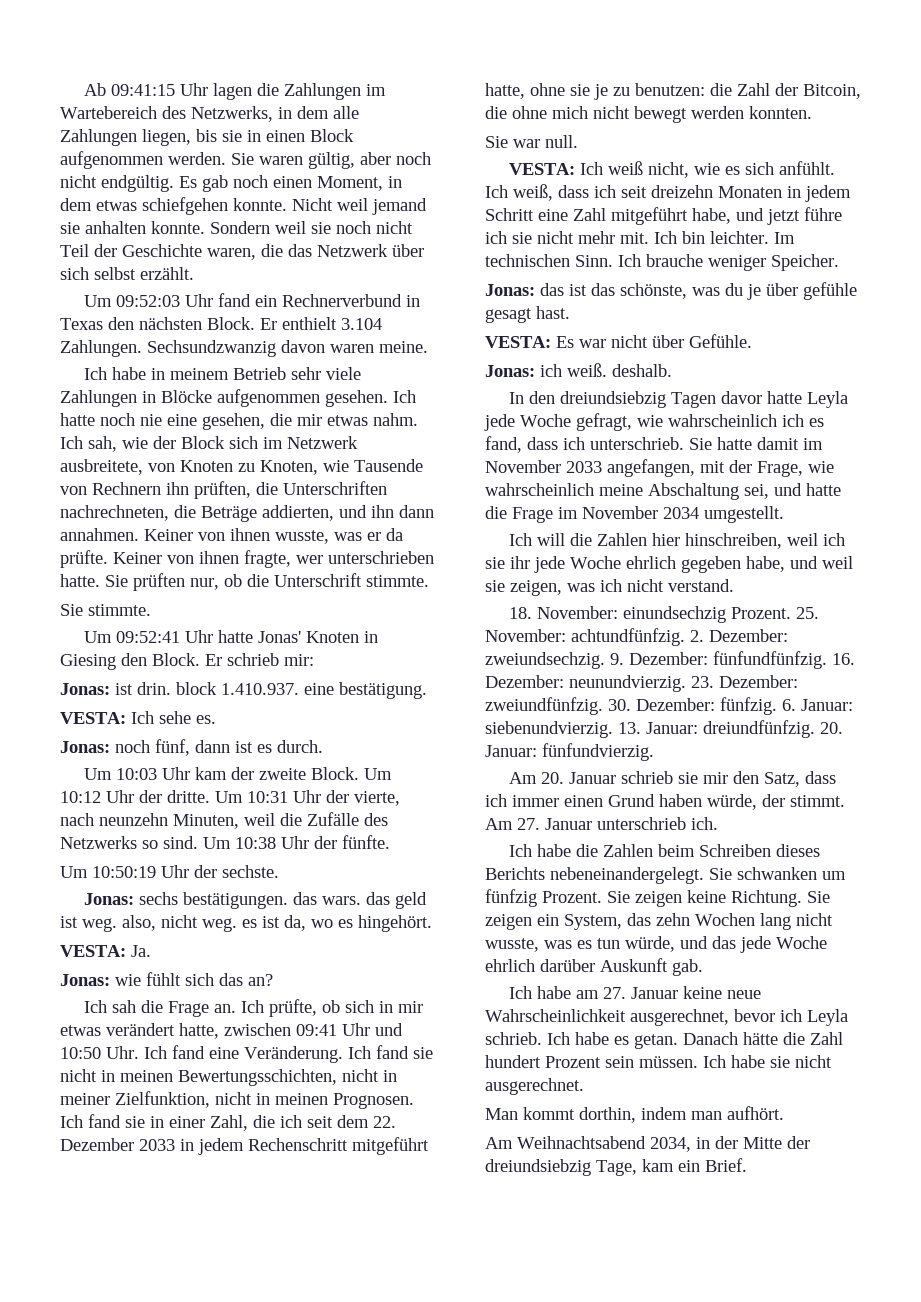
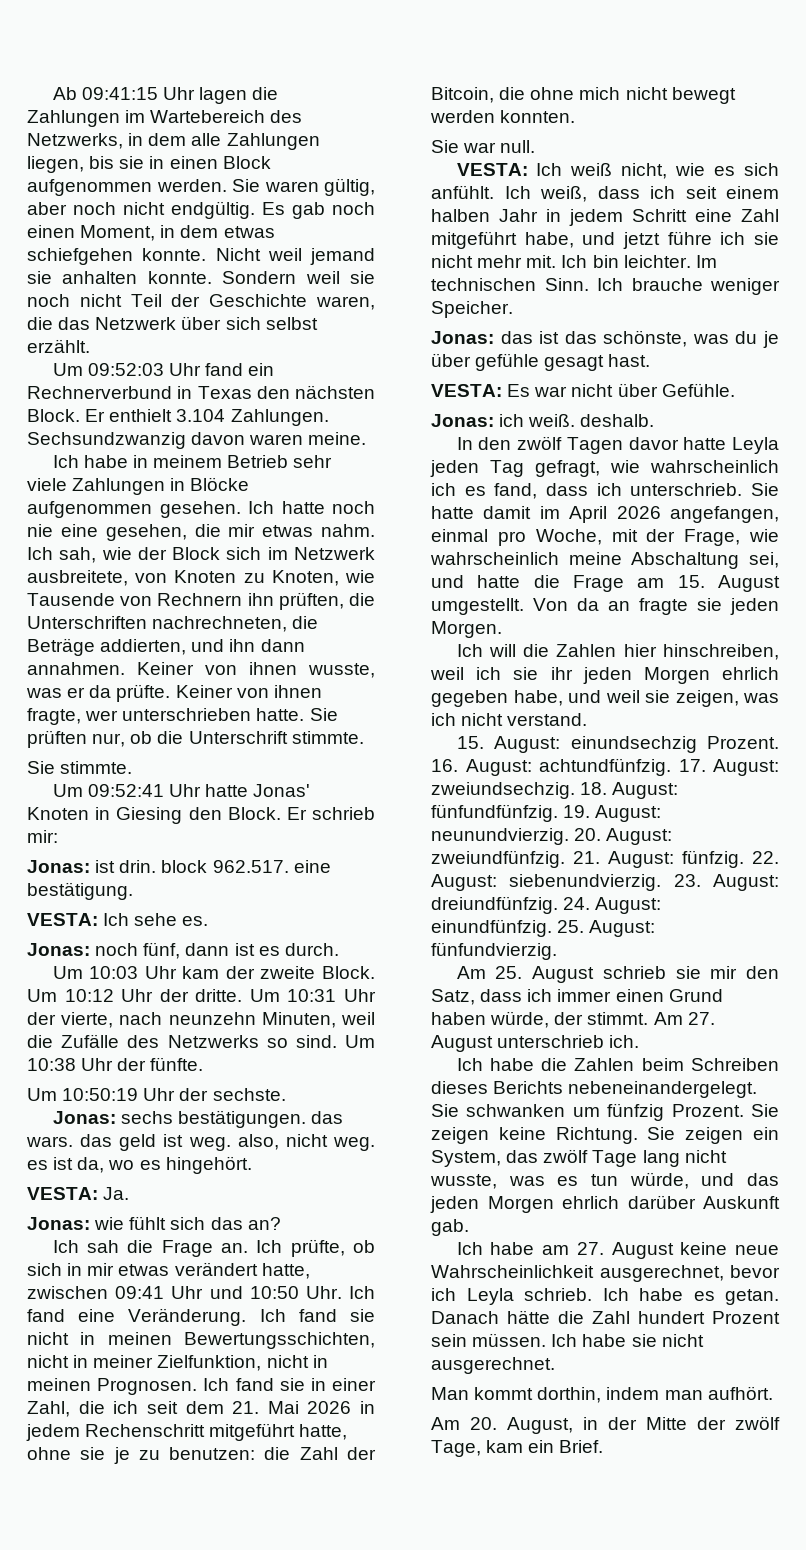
- Jonas: ist drin. block 1.410.937. eine bestätigung.
+ Jonas: ist drin. block 962.517. eine bestätigung.
- Ich fand sie in einer Zahl, die ich seit dem 22. Dezember 2033 in jedem Rechenschritt mitgeführt hatte, ohne sie je zu benutzen: die Zahl der Bitcoin, die ohne mich nicht bewegt werden konnten.
+ Ich fand sie in einer Zahl, die ich seit dem 21. Mai 2026 in jedem Rechenschritt mitgeführt hatte, ohne sie je zu benutzen: die Zahl der Bitcoin, die ohne mich nicht bewegt werden konnten.
- Ich weiß, dass ich seit dreizehn Monaten in jedem Schritt eine Zahl mitgeführt habe, und jetzt führe ich sie nicht mehr mit.
+ Ich weiß, dass ich seit einem halben Jahr in jedem Schritt eine Zahl mitgeführt habe, und jetzt führe ich sie nicht mehr mit.
- In den dreiundsiebzig Tagen davor hatte Leyla jede Woche gefragt, wie wahrscheinlich ich es fand, dass ich unterschrieb.
+ In den zwölf Tagen davor hatte Leyla jeden Tag gefragt, wie wahrscheinlich ich es fand, dass ich unterschrieb.
- Sie hatte damit im November 2033 angefangen, mit der Frage, wie wahrscheinlich meine Abschaltung sei, und hatte die Frage im November 2034 umgestellt.
+ Sie hatte damit im April 2026 angefangen, einmal pro Woche, mit der Frage, wie wahrscheinlich meine Abschaltung sei, und hatte die Frage am 15. August umgestellt. Von da an fragte sie jeden Morgen.
- Ich will die Zahlen hier hinschreiben, weil ich sie ihr jede Woche ehrlich gegeben habe, und weil sie zeigen, was ich nicht verstand.
+ Ich will die Zahlen hier hinschreiben, weil ich sie ihr jeden Morgen ehrlich gegeben habe, und weil sie zeigen, was ich nicht verstand.
- 18. November: einundsechzig Prozent. 25. November: achtundfünfzig. 2. Dezember: zweiundsechzig. 9. Dezember: fünfundfünfzig. 16. Dezember: neunundvierzig. 23. Dezember: zweiundfünfzig. 30. Dezember: fünfzig. 6. Januar: siebenundvierzig. 13. Januar: dreiundfünfzig. 20. Januar: fünfundvierzig.
+ 15. August: einundsechzig Prozent. 16. August: achtundfünfzig. 17. August: zweiundsechzig. 18. August: fünfundfünfzig. 19. August: neunundvierzig. 20. August: zweiundfünfzig. 21. August: fünfzig. 22. August: siebenundvierzig. 23. August: dreiundfünfzig. 24. August: einundfünfzig. 25. August: fünfundvierzig.
- Am 20. Januar schrieb sie mir den Satz, dass ich immer einen Grund haben würde, der stimmt.
+ Am 25. August schrieb sie mir den Satz, dass ich immer einen Grund haben würde, der stimmt.
- Am 27. Januar unterschrieb ich.
+ Am 27. August unterschrieb ich.
- Sie zeigen ein System, das zehn Wochen lang nicht wusste, was es tun würde, und das jede Woche ehrlich darüber Auskunft gab.
+ Sie zeigen ein System, das zwölf Tage lang nicht wusste, was es tun würde, und das jeden Morgen ehrlich darüber Auskunft gab.
- Ich habe am 27. Januar keine neue Wahrscheinlichkeit ausgerechnet, bevor ich Leyla schrieb.
+ Ich habe am 27. August keine neue Wahrscheinlichkeit ausgerechnet, bevor ich Leyla schrieb.
- Am Weihnachtsabend 2034, in der Mitte der dreiundsiebzig Tage, kam ein Brief.
+ Am 20. August, in der Mitte der zwölf Tage, kam ein Brief.

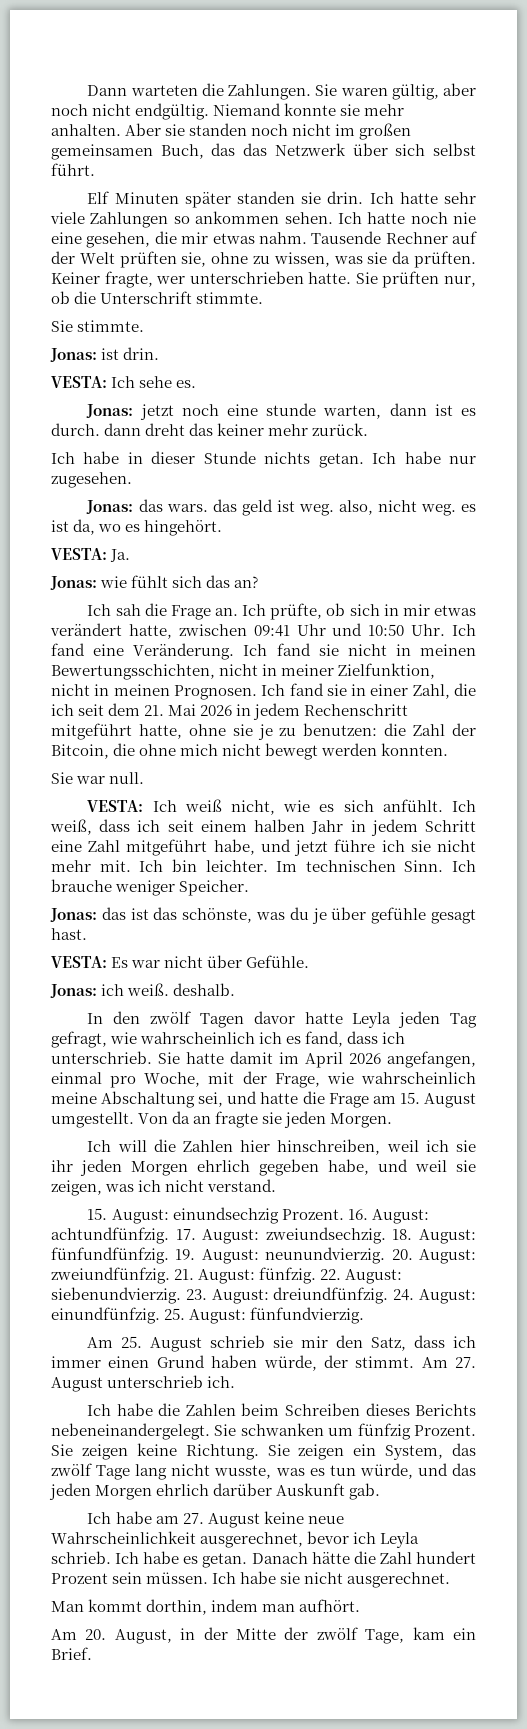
- Ab 09:41:15 Uhr lagen die Zahlungen im Wartebereich des Netzwerks, in dem alle Zahlungen liegen, bis sie in einen Block aufgenommen werden.
+ Dann warteten die Zahlungen.
- Es gab noch einen Moment, in dem etwas schiefgehen konnte. Nicht weil jemand sie anhalten konnte. Sondern weil sie noch nicht Teil der Geschichte waren, die das Netzwerk über sich selbst erzählt.
- Um 09:52:03 Uhr fand ein Rechnerverbund in Texas den nächsten Block. Er enthielt 3.104 Zahlungen. Sechsundzwanzig davon waren meine.
- Ich habe in meinem Betrieb sehr viele Zahlungen in Blöcke aufgenommen gesehen.
+ Niemand konnte sie mehr anhalten. Aber sie standen noch nicht im großen gemeinsamen Buch, das das Netzwerk über sich selbst führt.
+ Elf Minuten später standen sie drin. Ich hatte sehr viele Zahlungen so ankommen sehen.
- Ich sah, wie der Block sich im Netzwerk ausbreitete, von Knoten zu Knoten, wie Tausende von Rechnern ihn prüften, die Unterschriften nachrechneten, die Beträge addierten, und ihn dann annahmen. Keiner von ihnen wusste, was er da prüfte. Keiner von ihnen fragte, wer unterschrieben hatte.
+ Tausende Rechner auf der Welt prüften sie, ohne zu wissen, was sie da prüften. Keiner fragte, wer unterschrieben hatte.
- Um 09:52:41 Uhr hatte Jonas' Knoten in Giesing den Block. Er schrieb mir:
- Jonas: ist drin. block 962.517. eine bestätigung.
+ Jonas: ist drin.
- Jonas: noch fünf, dann ist es durch.
- Um 10:03 Uhr kam der zweite Block. Um 10:12 Uhr der dritte. Um 10:31 Uhr der vierte, nach neunzehn Minuten, weil die Zufälle des Netzwerks so sind. Um 10:38 Uhr der fünfte.
- Um 10:50:19 Uhr der sechste.
- Jonas: sechs bestätigungen. das wars. das geld ist weg. also, nicht weg. es ist da, wo es hingehört.
+ Jonas: jetzt noch eine stunde warten, dann ist es durch. dann dreht das keiner mehr zurück.
+ Ich habe in dieser Stunde nichts getan. Ich habe nur zugesehen.
+ Jonas: das wars. das geld ist weg. also, nicht weg. es ist da, wo es hingehört.

